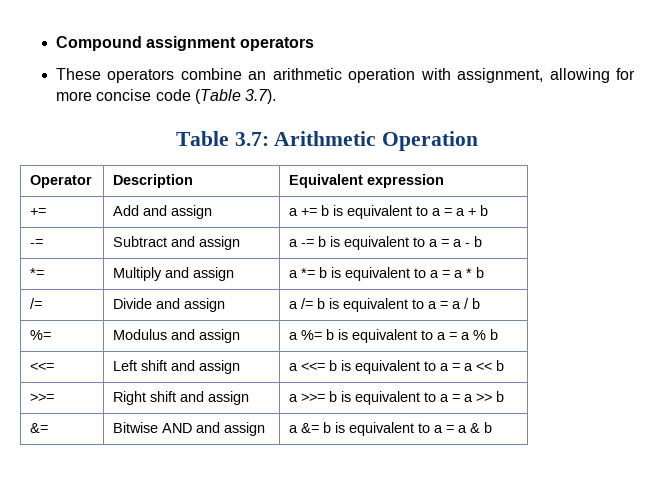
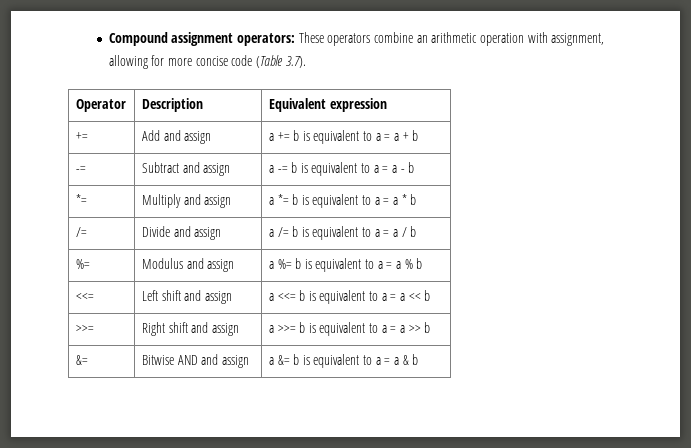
- Compound assignment operators
- These operators combine an arithmetic operation with assignment, allowing for more concise code (Table 3.7).
+ Compound assignment operators: These operators combine an arithmetic operation with assignment, allowing for more concise code (Table 3.7).
- Table 3.7: Arithmetic Operation

